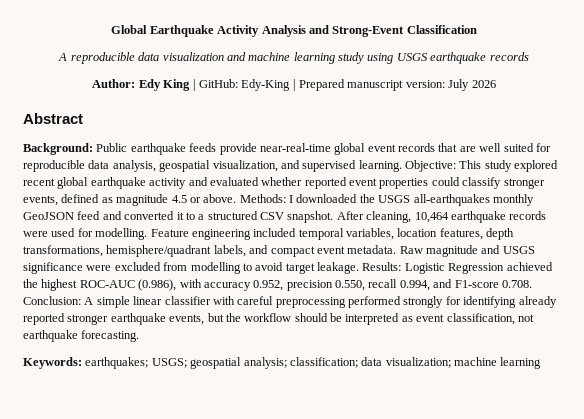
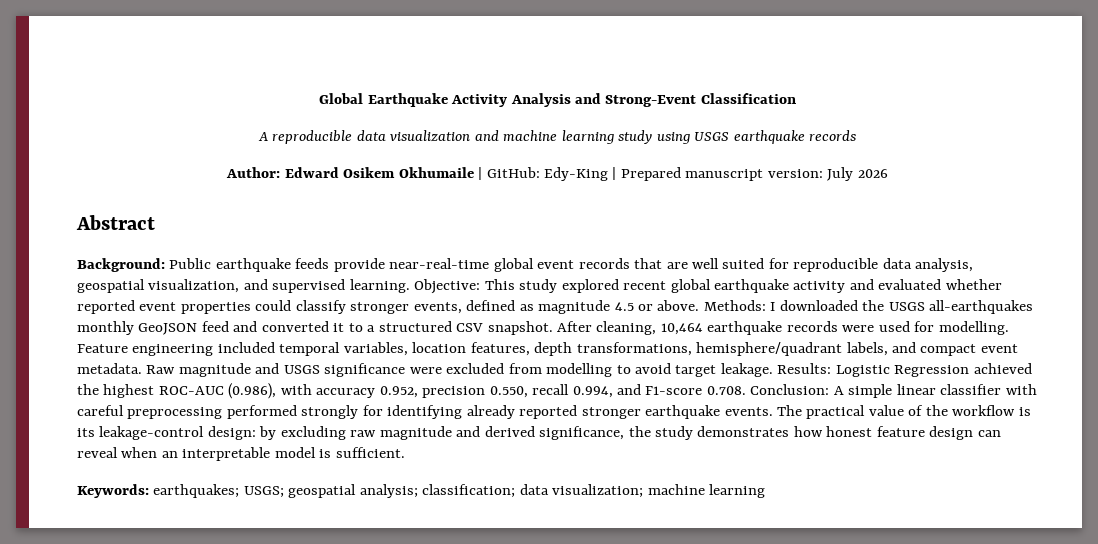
- Author: Edy King | GitHub: Edy-King | Prepared manuscript version: July 2026
+ Author: Edward Osikem Okhumaile | GitHub: Edy-King | Prepared manuscript version: July 2026
- Results: Logistic Regression achieved the highest ROC-AUC (0.986), with accuracy 0.952, precision 0.550, recall 0.994, and F1-score 0.708. Conclusion: A simple linear classifier with careful preprocessing performed strongly for identifying already reported stronger earthquake events, but the workflow should be interpreted as event classification, not earthquake forecasting.
+ Results: Logistic Regression achieved the highest ROC-AUC (0.986), with accuracy 0.952, precision 0.550, recall 0.994, and F1-score 0.708. Conclusion: A simple linear classifier with careful preprocessing performed strongly for identifying already reported stronger earthquake events. The practical value of the workflow is its leakage-control design: by excluding raw magnitude and derived significance, the study demonstrates how honest feature design can reveal when an interpretable model is sufficient.

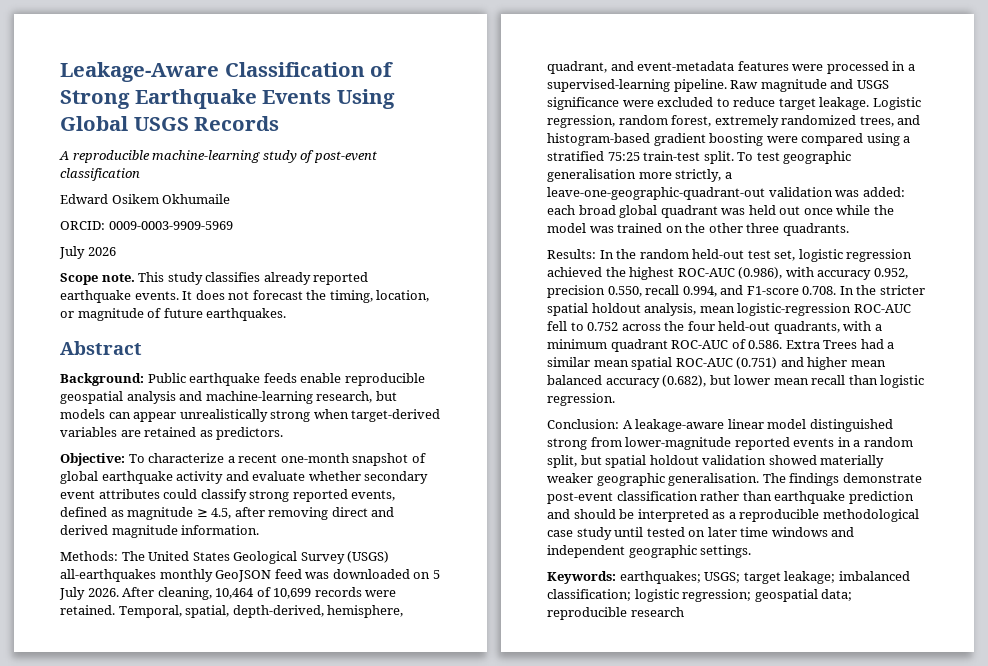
- Global Earthquake Activity Analysis and Strong-Event Classification
- A reproducible data visualization and machine learning study using USGS earthquake records
- Author: Edward Osikem Okhumaile | GitHub: Edy-King | Prepared manuscript version: July 2026
+ Leakage-Aware Classification of Strong Earthquake Events Using Global USGS Records
+ A reproducible machine-learning study of post-event classification
+ Edward Osikem Okhumaile
+ ORCID: 0009-0003-9909-5969
+ July 2026
+ Scope note. This study classifies already reported earthquake events. It does not forecast the timing, location, or magnitude of future earthquakes.
- Background: Public earthquake feeds provide near-real-time global event records that are well suited for reproducible data analysis, geospatial visualization, and supervised learning. Objective: This study explored recent global earthquake activity and evaluated whether reported event properties could classify stronger events, defined as magnitude 4.5 or above. Methods: I downloaded the USGS all-earthquakes monthly GeoJSON feed and converted it to a structured CSV snapshot. After cleaning, 10,464 earthquake records were used for modelling. Feature engineering included temporal variables, location features, depth transformations, hemisphere/quadrant labels, and compact event metadata.
+ Background: Public earthquake feeds enable reproducible geospatial analysis and machine-learning research, but models can appear unrealistically strong when target-derived variables are retained as predictors.
+ Objective: To characterize a recent one-month snapshot of global earthquake activity and evaluate whether secondary event attributes could classify strong reported events, defined as magnitude ≥ 4.5, after removing direct and derived magnitude information.
+ Methods: The United States Geological Survey (USGS) all-earthquakes monthly GeoJSON feed was downloaded on 5 July 2026. After cleaning, 10,464 of 10,699 records were retained. Temporal, spatial, depth-derived, hemisphere, quadrant, and event-metadata features were processed in a supervised-learning pipeline.
- Raw magnitude and USGS significance were excluded from modelling to avoid target leakage. Results: Logistic Regression achieved the highest ROC-AUC (0.986), with accuracy 0.952, precision 0.550, recall 0.994, and F1-score 0.708. Conclusion: A simple linear classifier with careful preprocessing performed strongly for identifying already reported stronger earthquake events. The practical value of the workflow is its leakage-control design: by excluding raw magnitude and derived significance, the study demonstrates how honest feature design can reveal when an interpretable model is sufficient.
- Keywords: earthquakes; USGS; geospatial analysis; classification; data visualization; machine learning
+ Raw magnitude and USGS significance were excluded to reduce target leakage. Logistic regression, random forest, extremely randomized trees, and histogram-based gradient boosting were compared using a stratified 75:25 train-test split. To test geographic generalisation more strictly, a leave-one-geographic-quadrant-out validation was added: each broad global quadrant was held out once while the model was trained on the other three quadrants.
+ Results: In the random held-out test set, logistic regression achieved the highest ROC-AUC (0.986), with accuracy 0.952, precision 0.550, recall 0.994, and F1-score 0.708. In the stricter spatial holdout analysis, mean logistic-regression ROC-AUC fell to 0.752 across the four held-out quadrants, with a minimum quadrant ROC-AUC of 0.586. Extra Trees had a similar mean spatial ROC-AUC (0.751) and higher mean balanced accuracy (0.682), but lower mean recall than logistic regression.
+ Conclusion: A leakage-aware linear model distinguished strong from lower-magnitude reported events in a random split, but spatial holdout validation showed materially weaker geographic generalisation. The findings demonstrate post-event classification rather than earthquake prediction and should be interpreted as a reproducible methodological case study until tested on later time windows and independent geographic settings.
+ Keywords: earthquakes; USGS; target leakage; imbalanced classification; logistic regression; geospatial data; reproducible research

